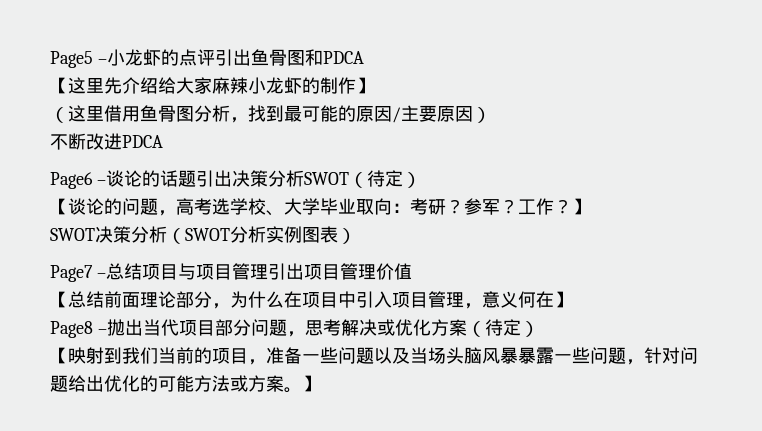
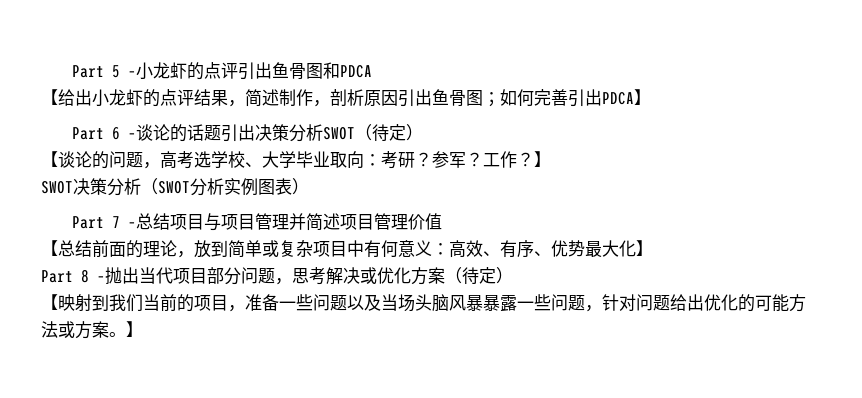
- Page5 –小龙虾的点评引出鱼骨图和PDCA
+ Part 5 –小龙虾的点评引出鱼骨图和PDCA
- 【这里先介绍给大家麻辣小龙虾的制作】
- （这里借用鱼骨图分析，找到最可能的原因/主要原因）
- 不断改进PDCA
- Page6 –谈论的话题引出决策分析SWOT（待定）
+ 【给出小龙虾的点评结果，简述制作，剖析原因引出鱼骨图；如何完善引出PDCA】
+ Part 6 –谈论的话题引出决策分析SWOT（待定）
- Page7 –总结项目与项目管理引出项目管理价值
+ Part 7 –总结项目与项目管理并简述项目管理价值
- 【总结前面理论部分，为什么在项目中引入项目管理，意义何在】
- Page8 –抛出当代项目部分问题，思考解决或优化方案（待定）
+ 【总结前面的理论，放到简单或复杂项目中有何意义：高效、有序、优势最大化】
+ Part 8 –抛出当代项目部分问题，思考解决或优化方案（待定）

